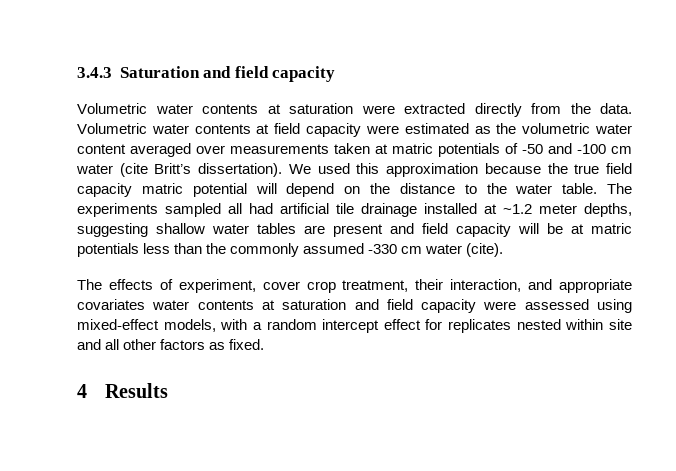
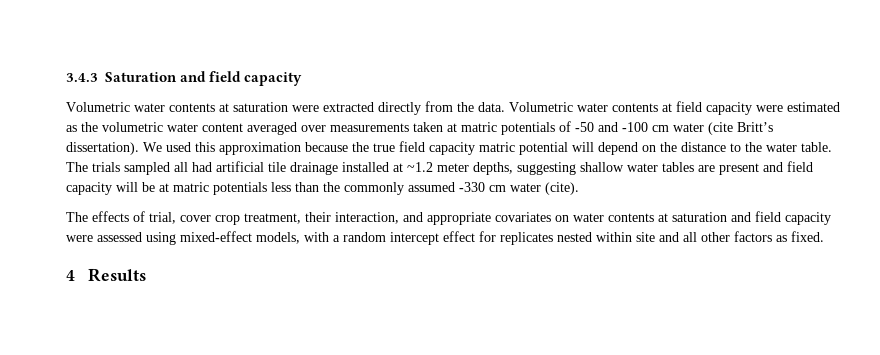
- The experiments sampled all had artificial tile drainage installed at ~1.2 meter depths, suggesting shallow water tables are present and field capacity will be at matric potentials less than the commonly assumed -330 cm water (cite).
+ The trials sampled all had artificial tile drainage installed at ~1.2 meter depths, suggesting shallow water tables are present and field capacity will be at matric potentials less than the commonly assumed -330 cm water (cite).
- The effects of experiment, cover crop treatment, their interaction, and appropriate covariates water contents at saturation and field capacity were assessed using mixed-effect models, with a random intercept effect for replicates nested within site and all other factors as fixed.
+ The effects of trial, cover crop treatment, their interaction, and appropriate covariates on water contents at saturation and field capacity were assessed using mixed-effect models, with a random intercept effect for replicates nested within site and all other factors as fixed.

